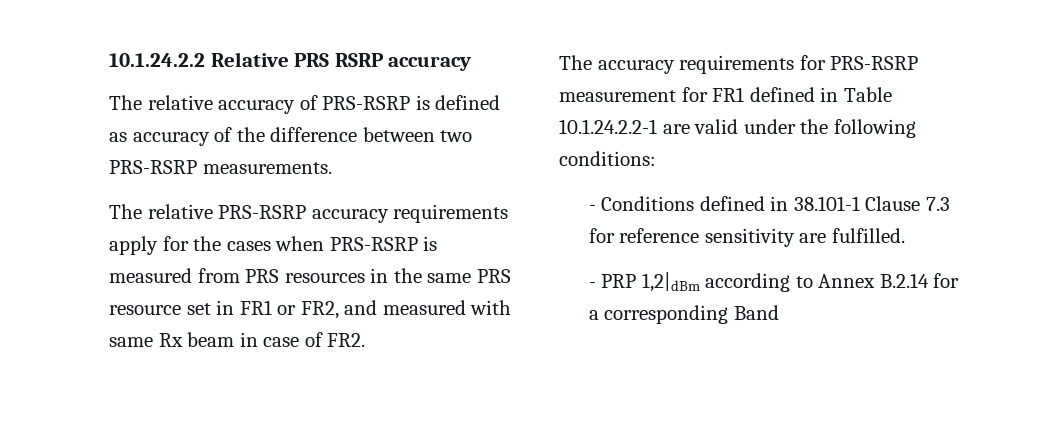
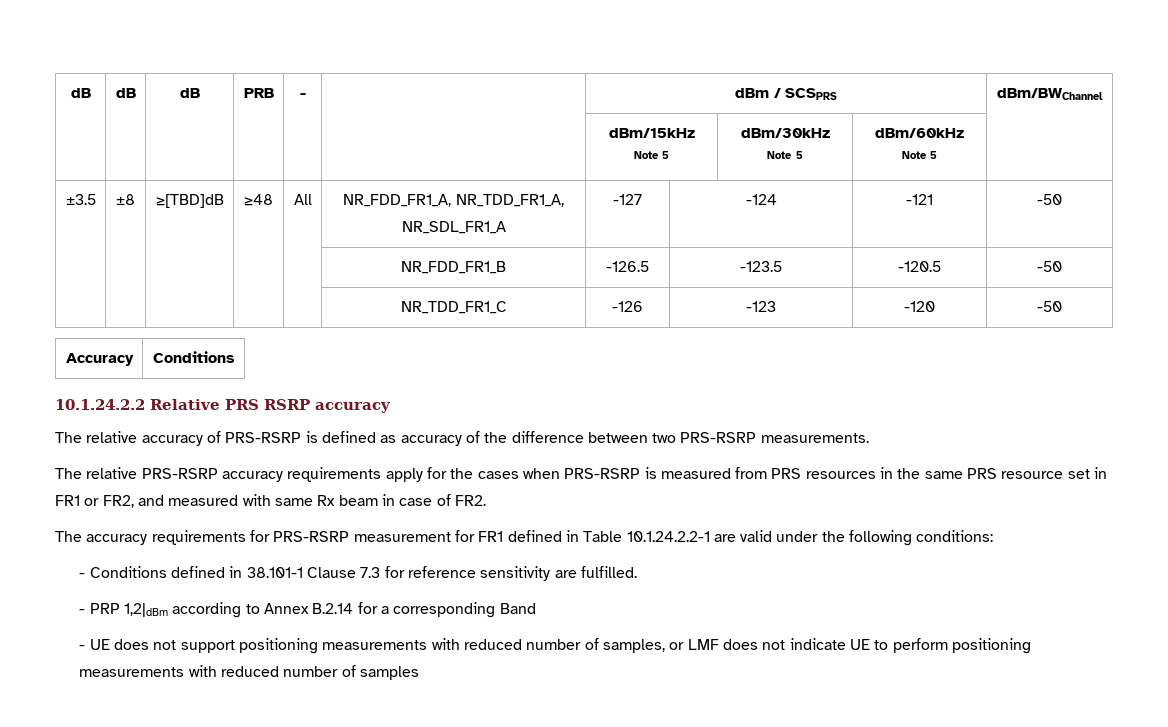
+ dB | dB | dB | PRB | - | | dBm / SCSPRS | dBm/BWChannel
+ | | | | | | dBm/15kHz Note 5 | dBm/30kHz Note 5 | dBm/60kHz Note 5 |
+ ±3.5 | ±8 | ≥[TBD]dB | ≥48 | All | NR_FDD_FR1_A, NR_TDD_FR1_A, NR_SDL_FR1_A | -127 | -124 | -121 | -50
+ | | | | | NR_FDD_FR1_B | -126.5 | -123.5 | -120.5 | -50
+ | | | | | NR_TDD_FR1_C | -126 | -123 | -120 | -50
+ Accuracy | Conditions
+ - UE does not support positioning measurements with reduced number of samples, or LMF does not indicate UE to perform positioning measurements with reduced number of samples

